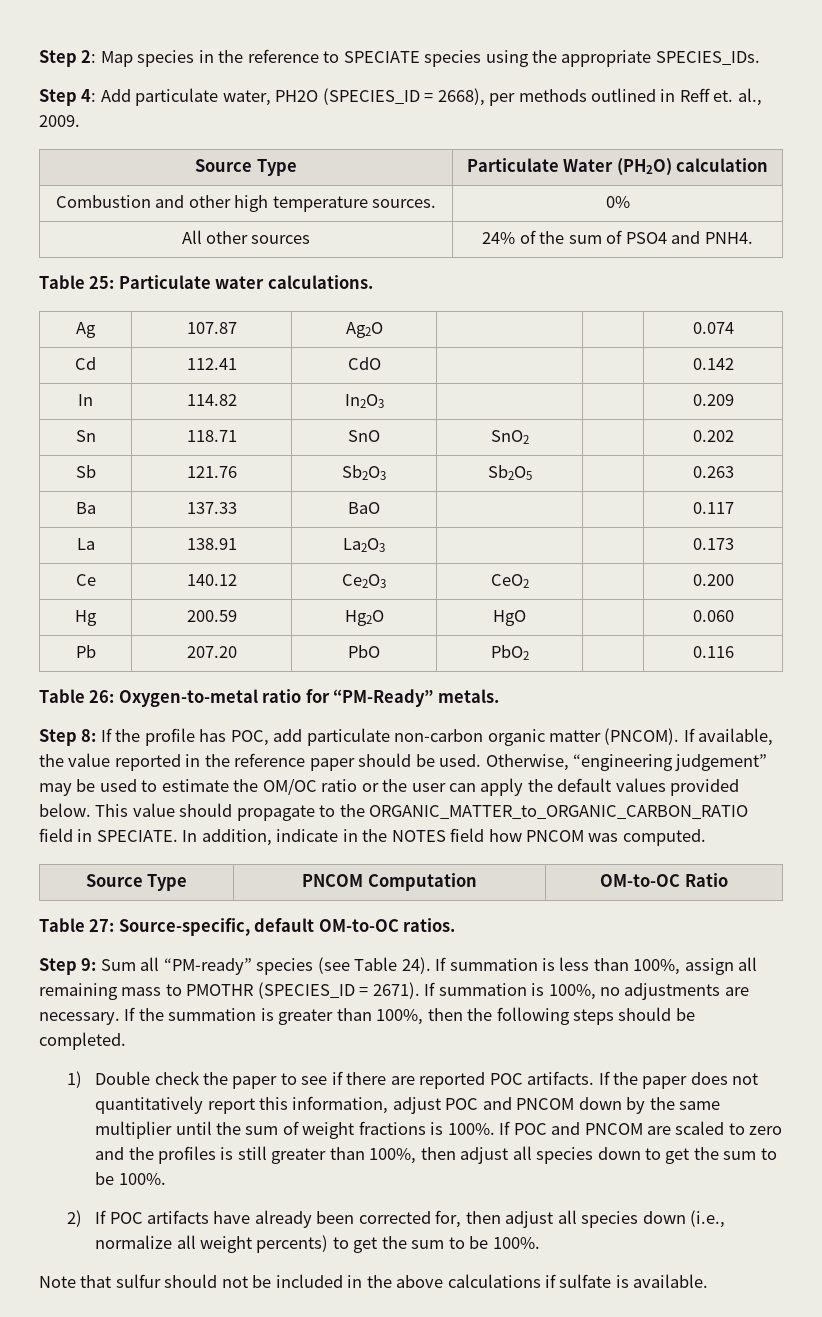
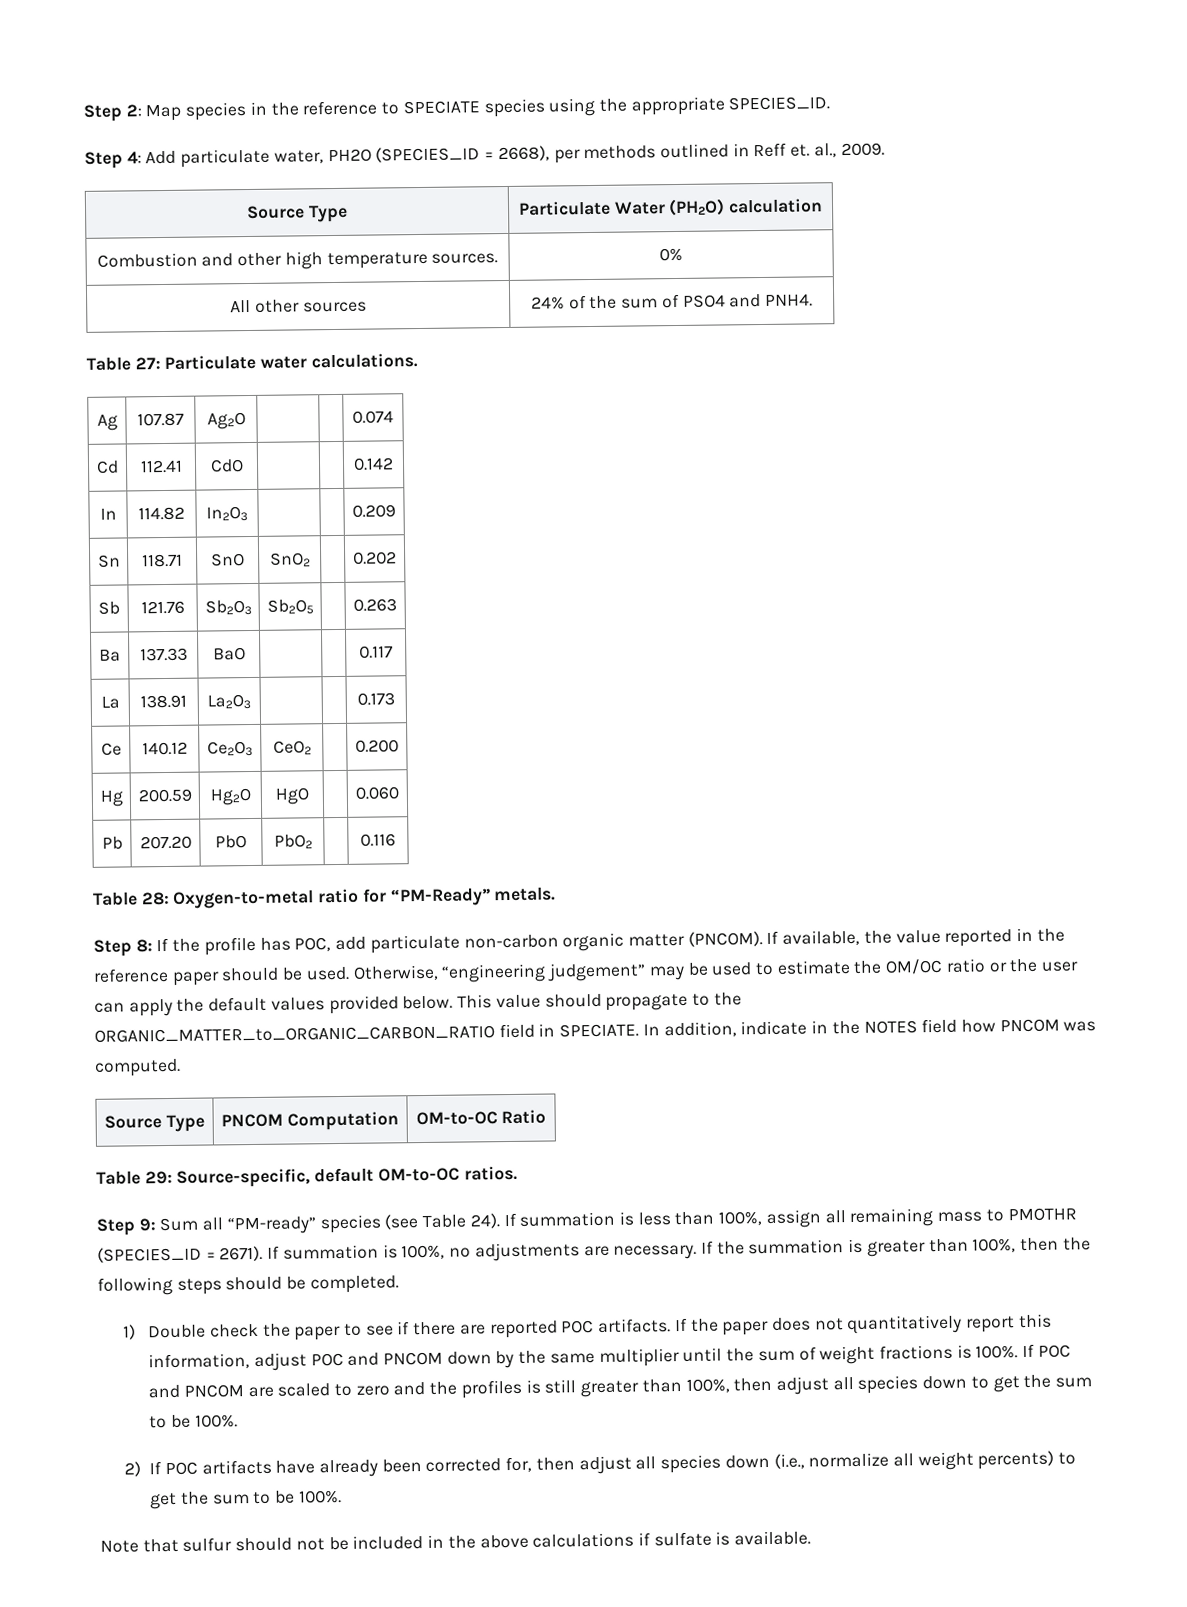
- Step 2: Map species in the reference to SPECIATE species using the appropriate SPECIES_IDs.
+ Step 2: Map species in the reference to SPECIATE species using the appropriate SPECIES_ID.
- Table 25: Particulate water calculations.
+ Table 27: Particulate water calculations.
- Table 26: Oxygen-to-metal ratio for “PM-Ready” metals.
+ Table 28: Oxygen-to-metal ratio for “PM-Ready” metals.
- Table 27: Source-specific, default OM-to-OC ratios.
+ Table 29: Source-specific, default OM-to-OC ratios.

